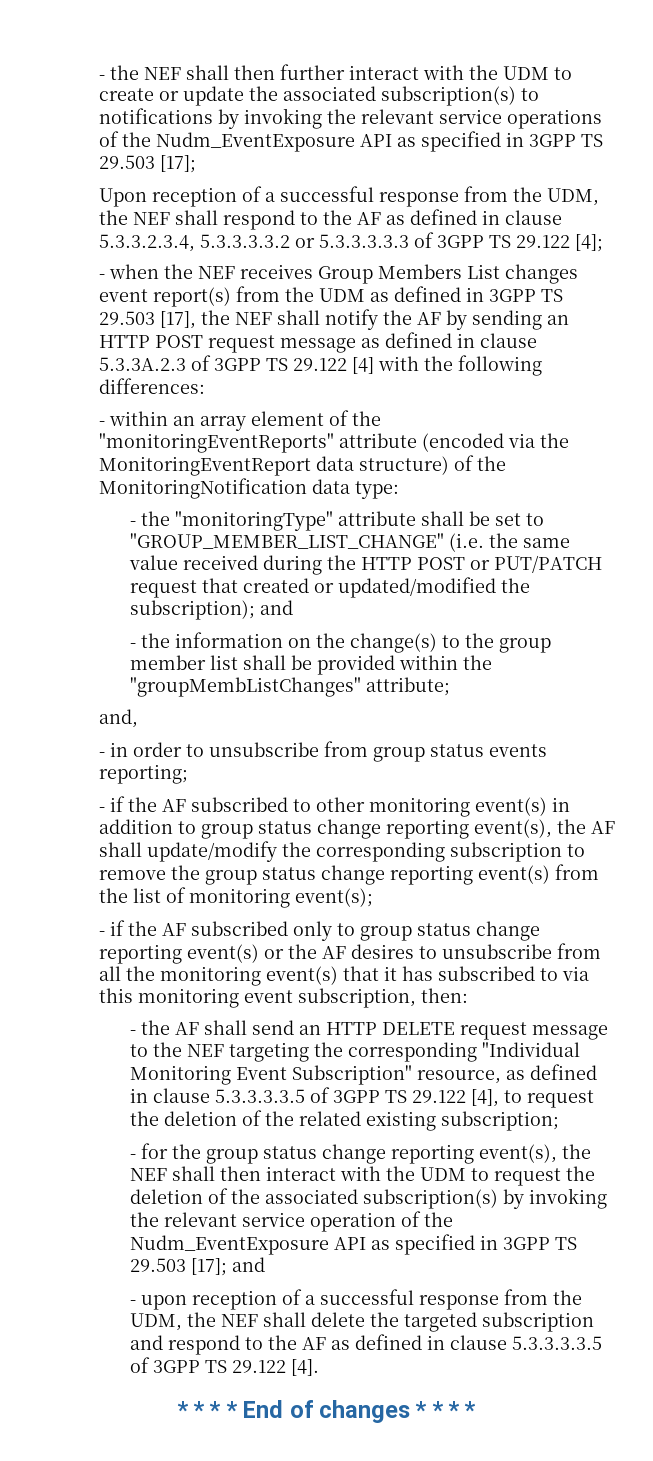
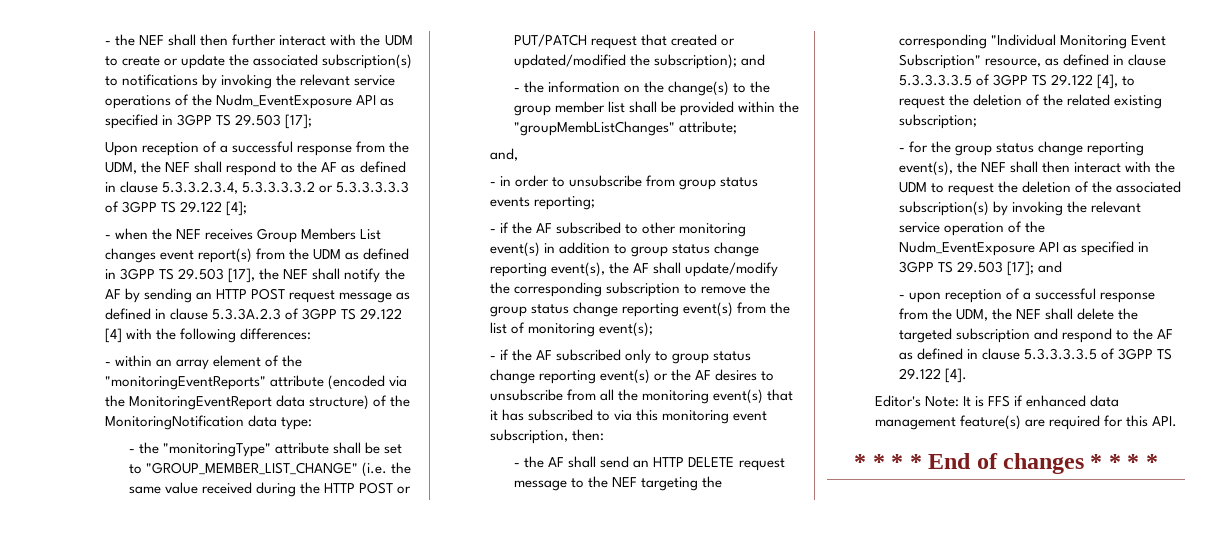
+ Editor's Note: It is FFS if enhanced data management feature(s) are required for this API.

